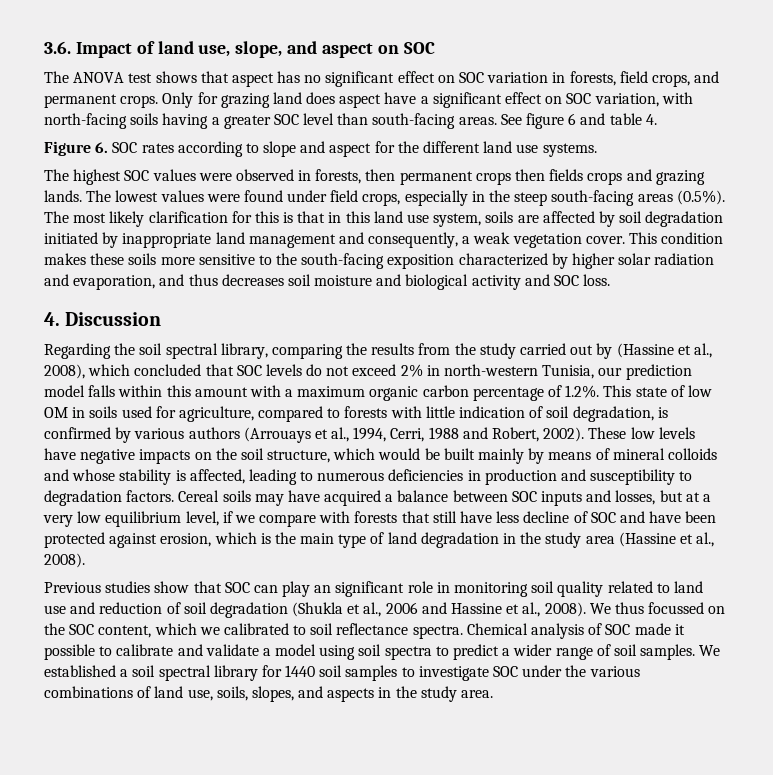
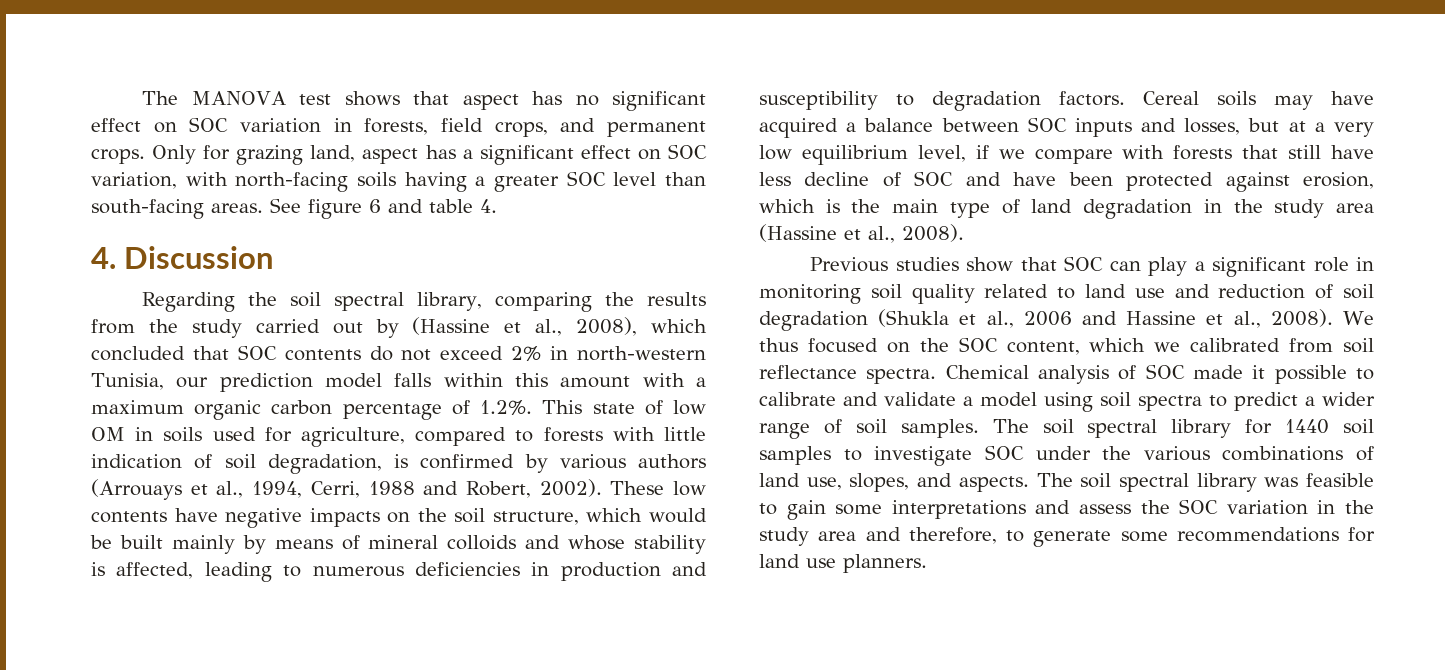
- 3.6. Impact of land use, slope, and aspect on SOC
- The ANOVA test shows that aspect has no significant effect on SOC variation in forests, field crops, and permanent crops.
+ The MANOVA test shows that aspect has no significant effect on SOC variation in forests, field crops, and permanent crops.
- Only for grazing land does aspect have a significant effect on SOC variation, with north-facing soils having a greater SOC level than south-facing areas.
+ Only for grazing land, aspect has a significant effect on SOC variation, with north-facing soils having a greater SOC level than south-facing areas.
- Figure 6. SOC rates according to slope and aspect for the different land use systems.
- The highest SOC values were observed in forests, then permanent crops then fields crops and grazing lands. The lowest values were found under field crops, especially in the steep south-facing areas (0.5%). The most likely clarification for this is that in this land use system, soils are affected by soil degradation initiated by inappropriate land management and consequently, a weak vegetation cover. This condition makes these soils more sensitive to the south-facing exposition characterized by higher solar radiation and evaporation, and thus decreases soil moisture and biological activity and SOC loss.
- Regarding the soil spectral library, comparing the results from the study carried out by (Hassine et al., 2008), which concluded that SOC levels do not exceed 2% in north-western Tunisia, our prediction model falls within this amount with a maximum organic carbon percentage of 1.2%. This state of low OM in soils used for agriculture, compared to forests with little indication of soil degradation, is confirmed by various authors (Arrouays et al., 1994, Cerri, 1988 and Robert, 2002).
+ Regarding the soil spectral library, comparing the results from the study carried out by (Hassine et al., 2008), which concluded that SOC contents do not exceed 2% in north-western Tunisia, our prediction model falls within this amount with a maximum organic carbon percentage of 1.2%. This state of low OM in soils used for agriculture, compared to forests with little indication of soil degradation, is confirmed by various authors (Arrouays et al., 1994, Cerri, 1988 and Robert, 2002).
- These low levels have negative impacts on the soil structure, which would be built mainly by means of mineral colloids and whose stability is affected, leading to numerous deficiencies in production and susceptibility to degradation factors.
+ These low contents have negative impacts on the soil structure, which would be built mainly by means of mineral colloids and whose stability is affected, leading to numerous deficiencies in production and susceptibility to degradation factors.
- Previous studies show that SOC can play an significant role in monitoring soil quality related to land use and reduction of soil degradation (Shukla et al., 2006 and Hassine et al., 2008).
+ Previous studies show that SOC can play a significant role in monitoring soil quality related to land use and reduction of soil degradation (Shukla et al., 2006 and Hassine et al., 2008).
- We thus focussed on the SOC content, which we calibrated to soil reflectance spectra.
+ We thus focused on the SOC content, which we calibrated from soil reflectance spectra.
- We established a soil spectral library for 1440 soil samples to investigate SOC under the various combinations of land use, soils, slopes, and aspects in the study area.
+ The soil spectral library for 1440 soil samples to investigate SOC under the various combinations of land use, slopes, and aspects. The soil spectral library was feasible to gain some interpretations and assess the SOC variation in the study area and therefore, to generate some recommendations for land use planners.

